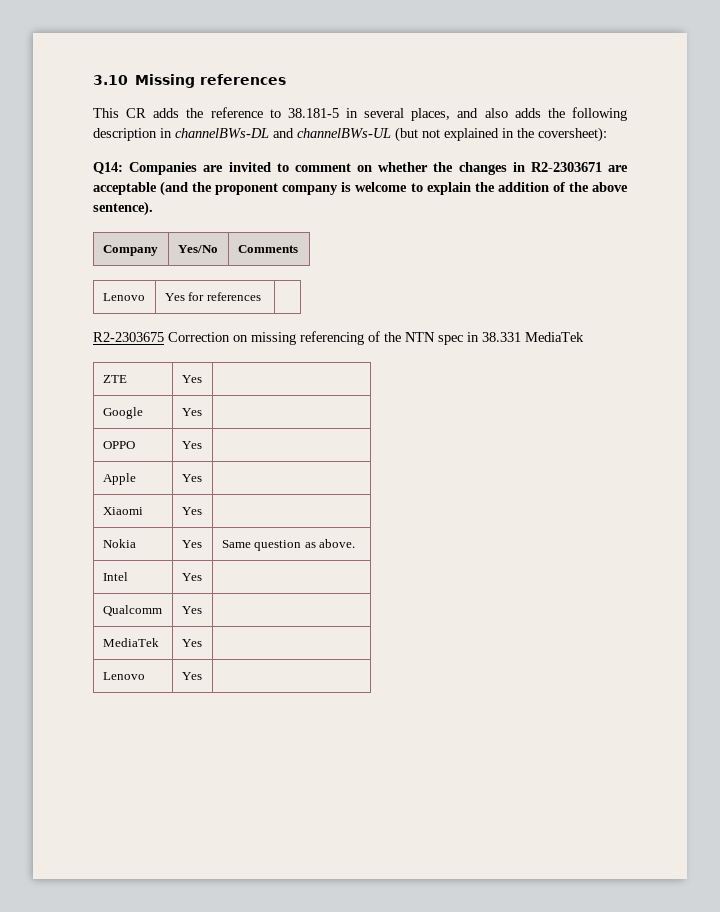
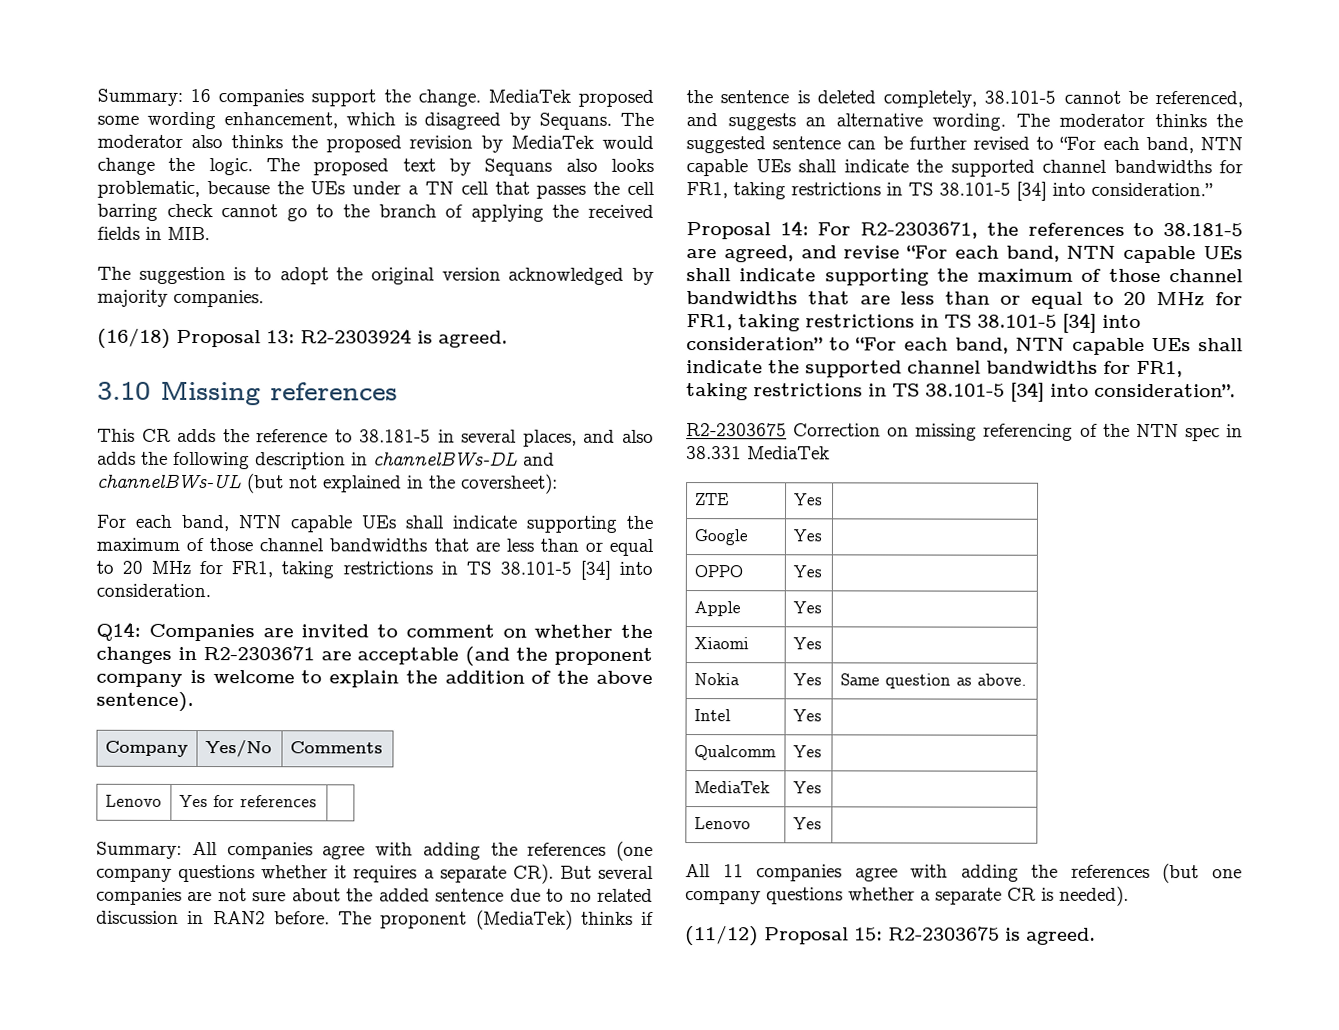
+ Summary: 16 companies support the change. MediaTek proposed some wording enhancement, which is disagreed by Sequans. The moderator also thinks the proposed revision by MediaTek would change the logic. The proposed text by Sequans also looks problematic, because the UEs under a TN cell that passes the cell barring check cannot go to the branch of applying the received fields in MIB.
+ The suggestion is to adopt the original version acknowledged by majority companies.
+ (16/18) Proposal 13: R2-2303924 is agreed.
+ For each band, NTN capable UEs shall indicate supporting the maximum of those channel bandwidths that are less than or equal to 20 MHz for FR1, taking restrictions in TS 38.101-5 [34] into consideration.
+ Summary: All companies agree with adding the references (one company questions whether it requires a separate CR). But several companies are not sure about the added sentence due to no related discussion in RAN2 before. The proponent (MediaTek) thinks if the sentence is deleted completely, 38.101-5 cannot be referenced, and suggests an alternative wording. The moderator thinks the suggested sentence can be further revised to “For each band, NTN capable UEs shall indicate the supported channel bandwidths for FR1, taking restrictions in TS 38.101-5 [34] into consideration.”
+ Proposal 14: For R2-2303671, the references to 38.181-5 are agreed, and revise “For each band, NTN capable UEs shall indicate supporting the maximum of those channel bandwidths that are less than or equal to 20 MHz for FR1, taking restrictions in TS 38.101-5 [34] into consideration” to “For each band, NTN capable UEs shall indicate the supported channel bandwidths for FR1, taking restrictions in TS 38.101-5 [34] into consideration”.
+ All 11 companies agree with adding the references (but one company questions whether a separate CR is needed).
+ (11/12) Proposal 15: R2-2303675 is agreed.

